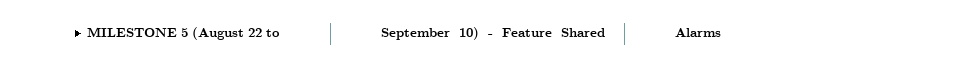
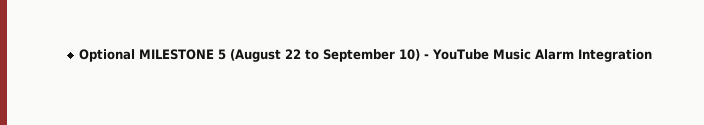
- MILESTONE 5 (August 22 to September 10) - Feature Shared Alarms
+ Optional MILESTONE 5 (August 22 to September 10) - YouTube Music Alarm Integration

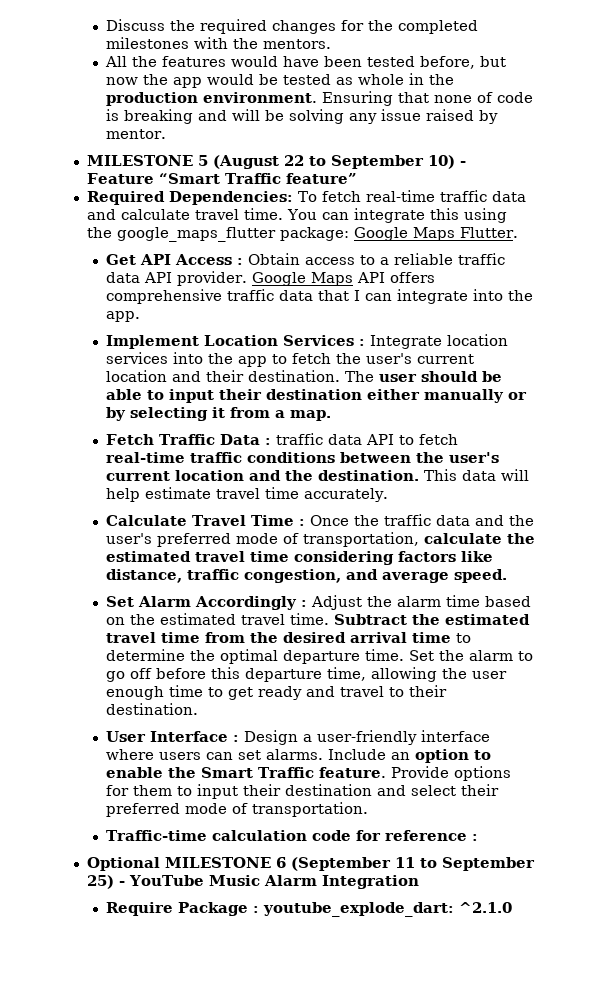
- Optional MILESTONE 5 (August 22 to September 10) - YouTube Music Alarm Integration
+ Discuss the required changes for the completed milestones with the mentors.
+ All the features would have been tested before, but now the app would be tested as whole in the production environment. Ensuring that none of code is breaking and will be solving any issue raised by mentor.
+ MILESTONE 5 (August 22 to September 10) - Feature “Smart Traffic feature”
+ Required Dependencies: To fetch real-time traffic data and calculate travel time. You can integrate this using the google_maps_flutter package: Google Maps Flutter.
+ Get API Access : Obtain access to a reliable traffic data API provider. Google Maps API offers comprehensive traffic data that I can integrate into the app.
+ Implement Location Services : Integrate location services into the app to fetch the user's current location and their destination. The user should be able to input their destination either manually or by selecting it from a map.
+ Fetch Traffic Data : traffic data API to fetch real-time traffic conditions between the user's current location and the destination. This data will help estimate travel time accurately.
+ Calculate Travel Time : Once the traffic data and the user's preferred mode of transportation, calculate the estimated travel time considering factors like distance, traffic congestion, and average speed.
+ Set Alarm Accordingly : Adjust the alarm time based on the estimated travel time. Subtract the estimated travel time from the desired arrival time to determine the optimal departure time. Set the alarm to go off before this departure time, allowing the user enough time to get ready and travel to their destination.
+ User Interface : Design a user-friendly interface where users can set alarms. Include an option to enable the Smart Traffic feature. Provide options for them to input their destination and select their preferred mode of transportation.
+ Traffic-time calculation code for reference :
+ Optional MILESTONE 6 (September 11 to September 25) - YouTube Music Alarm Integration
+ Require Package : youtube_explode_dart: ^2.1.0

